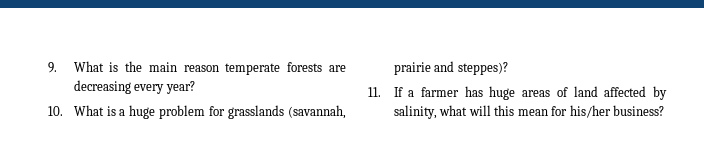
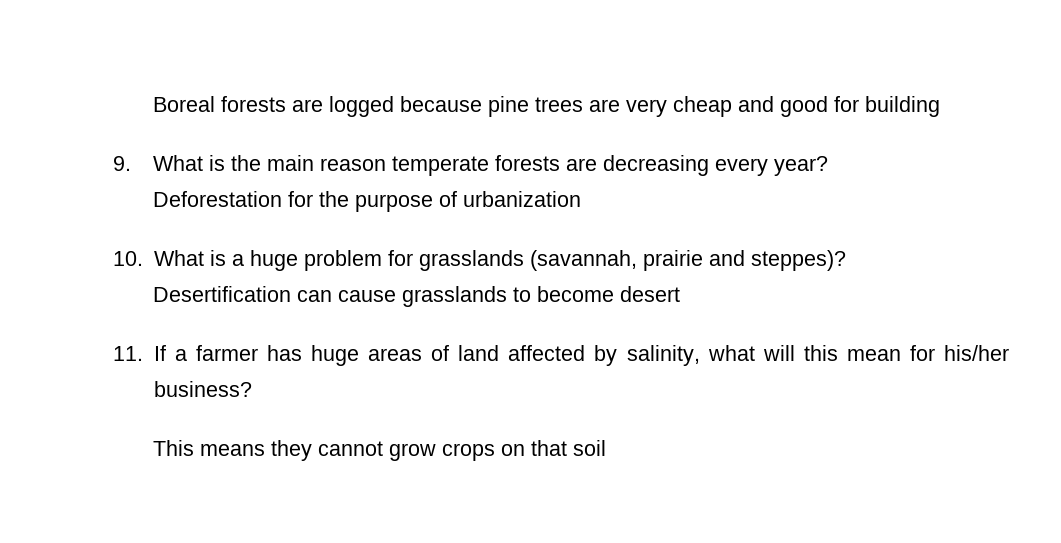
+ Boreal forests are logged because pine trees are very cheap and good for building
+ Deforestation for the purpose of urbanization
+ Desertification can cause grasslands to become desert
+ This means they cannot grow crops on that soil

